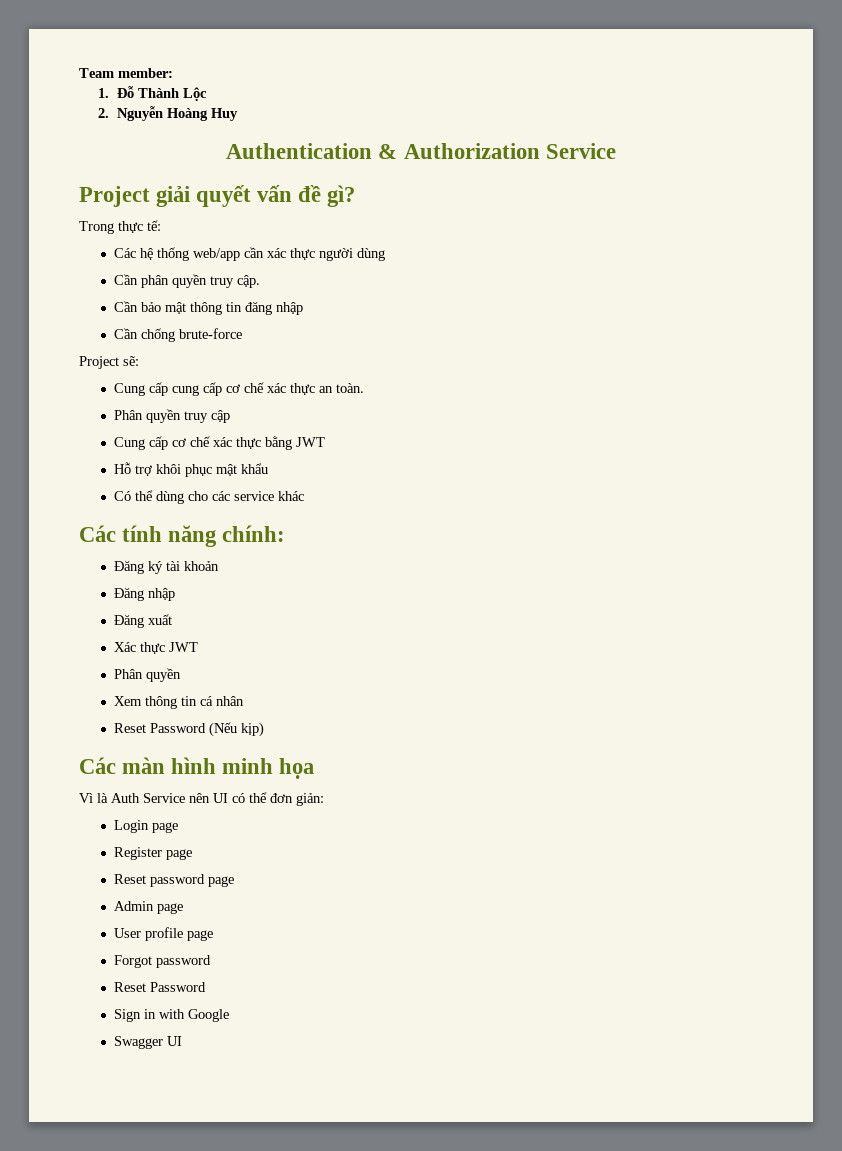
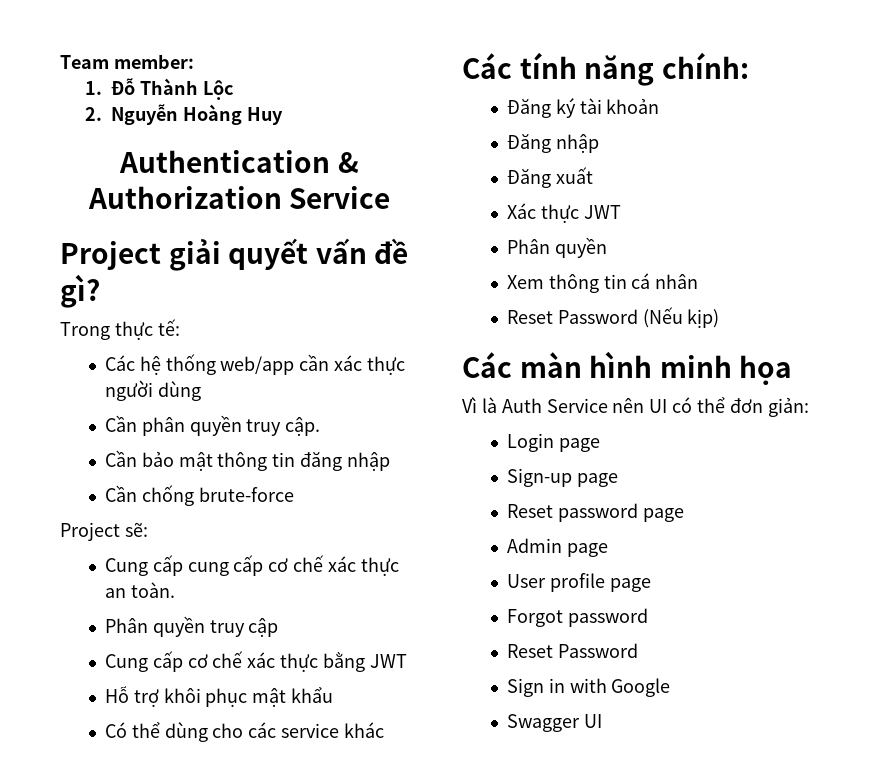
- Register page
+ Sign-up page

